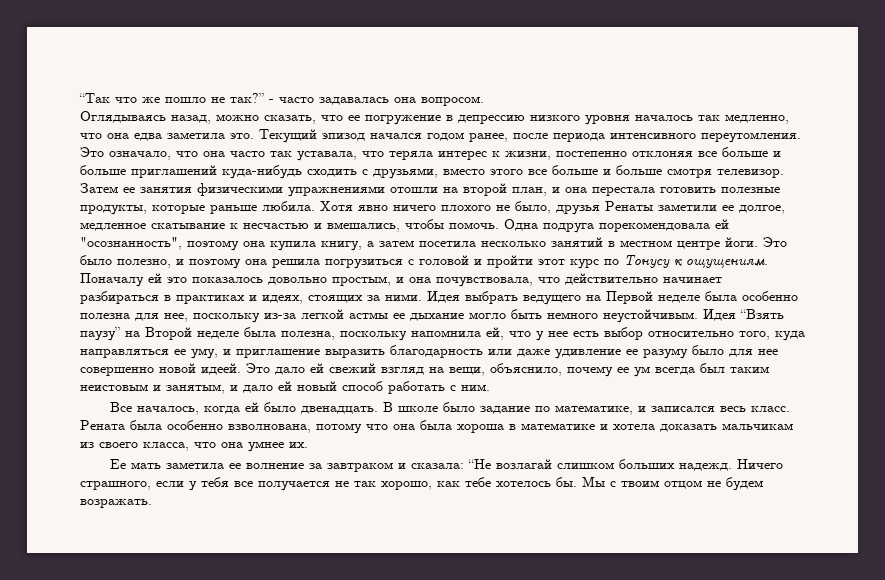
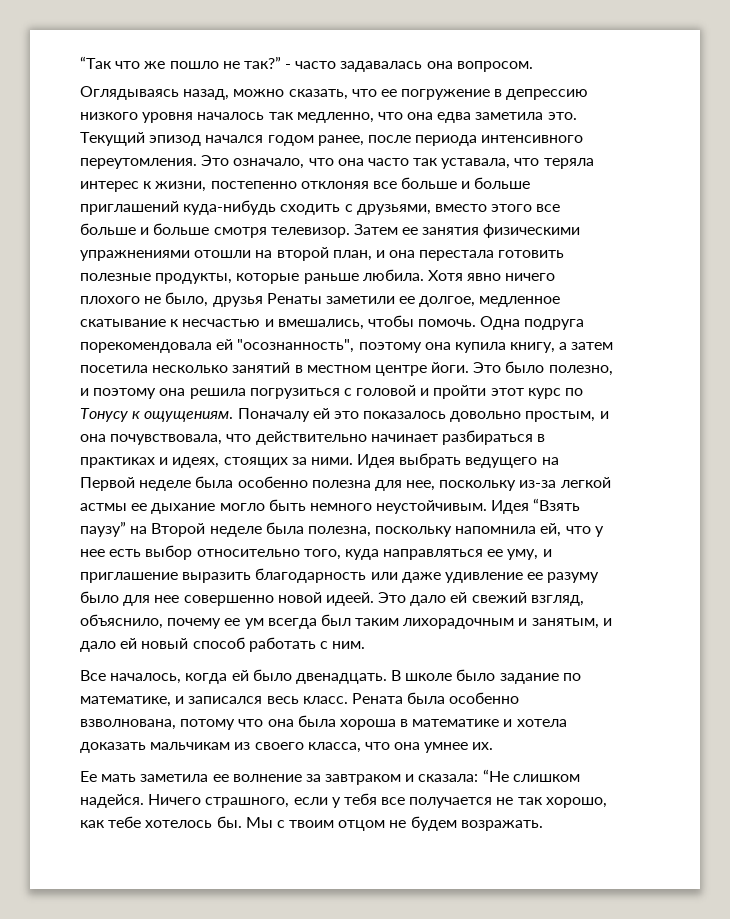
- Это дало ей свежий взгляд на вещи, объяснило, почему ее ум всегда был таким неистовым и занятым, и дало ей новый способ работать с ним.
+ Это дало ей свежий взгляд, объяснило, почему ее ум всегда был таким лихорадочным и занятым, и дало ей новый способ работать с ним.
- Ее мать заметила ее волнение за завтраком и сказала: “Не возлагай слишком больших надежд.
+ Ее мать заметила ее волнение за завтраком и сказала: “Не слишком надейся.

